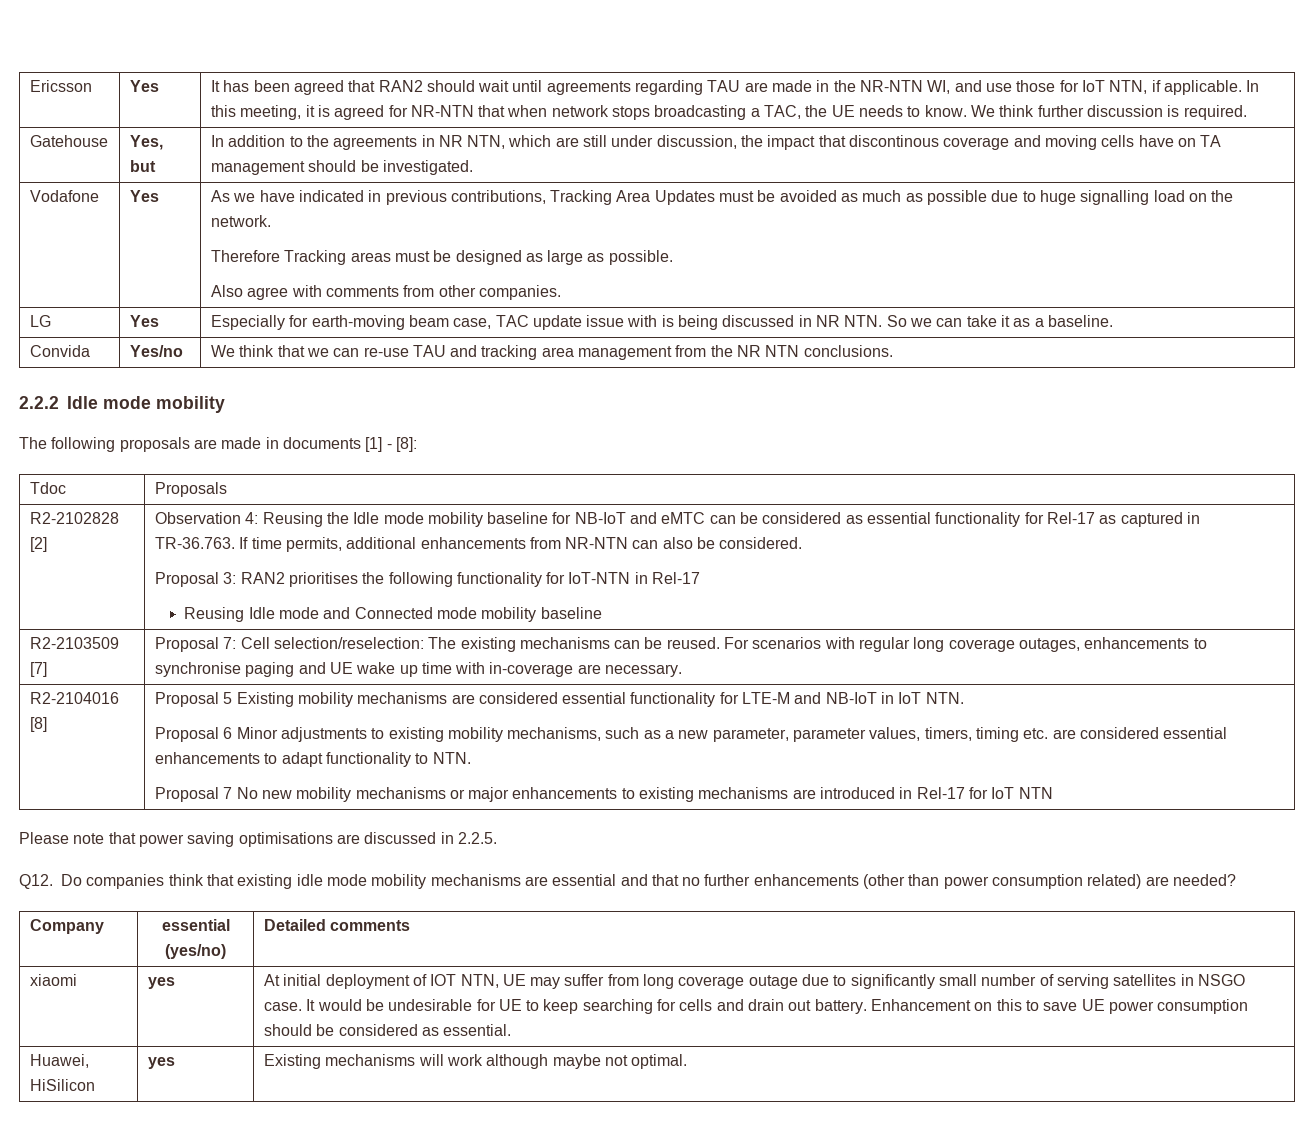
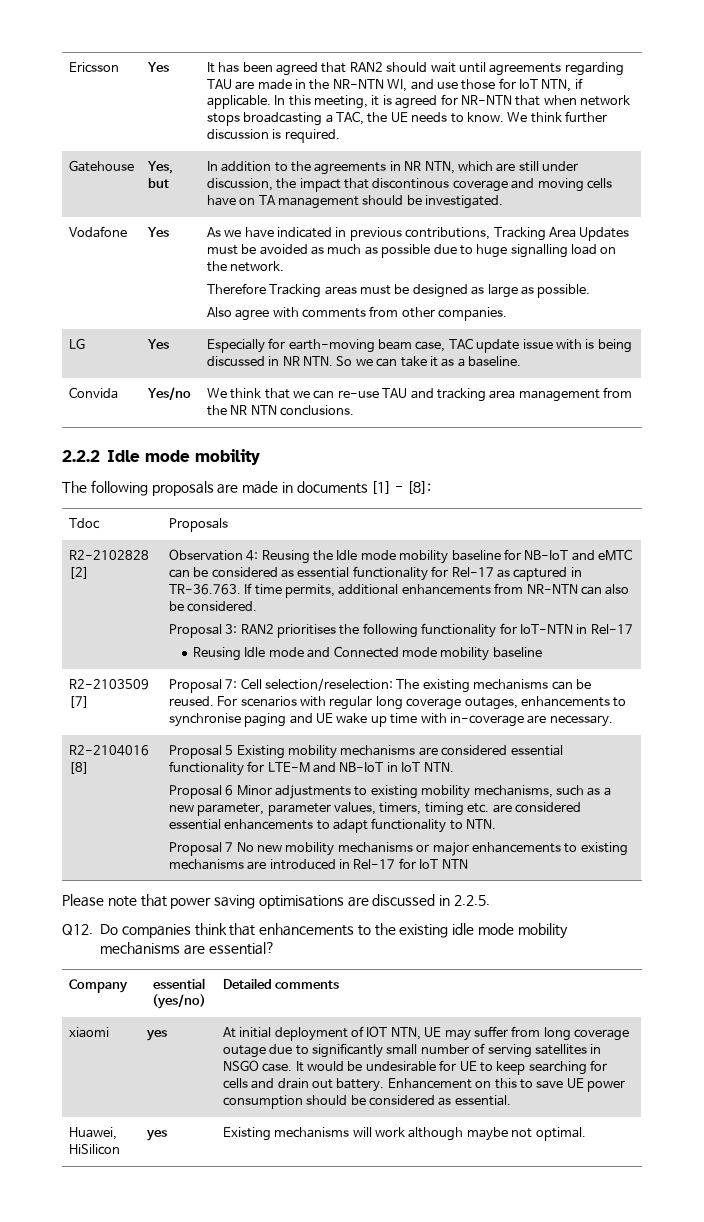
- Q12. Do companies think that existing idle mode mobility mechanisms are essential and that no further enhancements (other than power consumption related) are needed?
+ Q12. Do companies think that enhancements to the existing idle mode mobility mechanisms are essential?

